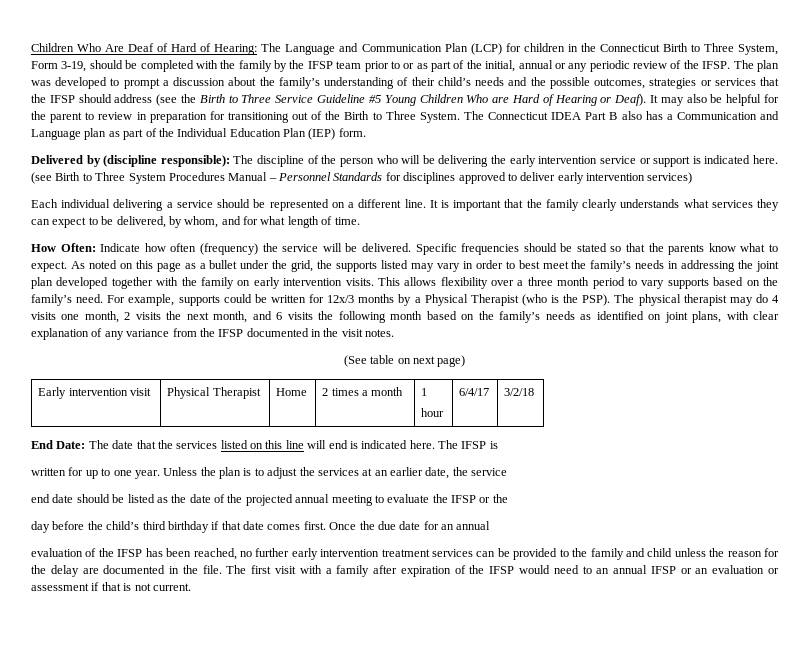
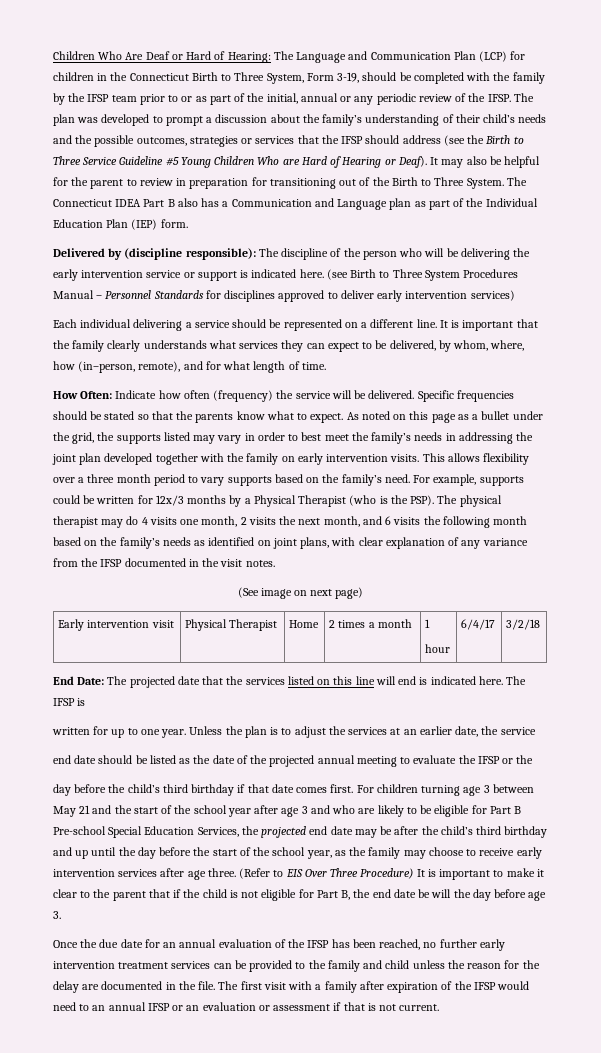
- Children Who Are Deaf of Hard of Hearing: The Language and Communication Plan (LCP) for children in the Connecticut Birth to Three System, Form 3-19, should be completed with the family by the IFSP team prior to or as part of the initial, annual or any periodic review of the IFSP.
+ Children Who Are Deaf or Hard of Hearing: The Language and Communication Plan (LCP) for children in the Connecticut Birth to Three System, Form 3-19, should be completed with the family by the IFSP team prior to or as part of the initial, annual or any periodic review of the IFSP.
- It is important that the family clearly understands what services they can expect to be delivered, by whom, and for what length of time.
+ It is important that the family clearly understands what services they can expect to be delivered, by whom, where, how (in–person, remote), and for what length of time.
- (See table on next page)
+ (See image on next page)
- End Date: The date that the services listed on this line will end is indicated here.
+ End Date: The projected date that the services listed on this line will end is indicated here.
- day before the child’s third birthday if that date comes first. Once the due date for an annual
- evaluation of the IFSP has been reached, no further early intervention treatment services can be provided to the family and child unless the reason for the delay are documented in the file.
+ day before the child’s third birthday if that date comes first. For children turning age 3 between May 21 and the start of the school year after age 3 and who are likely to be eligible for Part B Pre-school Special Education Services, the projected end date may be after the child’s third birthday and up until the day before the start of the school year, as the family may choose to receive early intervention services after age three. (Refer to EIS Over Three Procedure) It is important to make it clear to the parent that if the child is not eligible for Part B, the end date be will the day before age 3.
+ Once the due date for an annual evaluation of the IFSP has been reached, no further early intervention treatment services can be provided to the family and child unless the reason for the delay are documented in the file.

